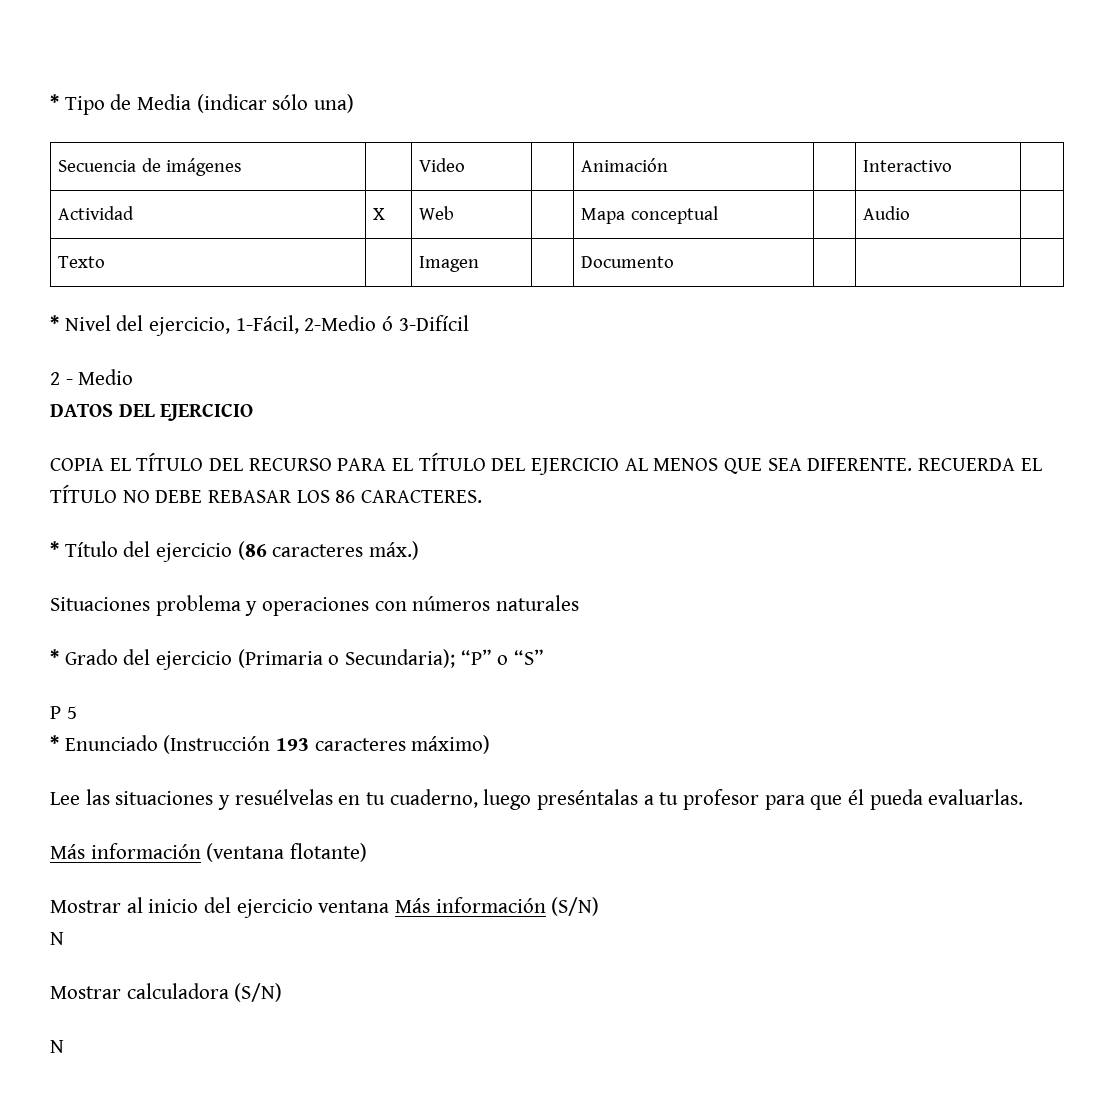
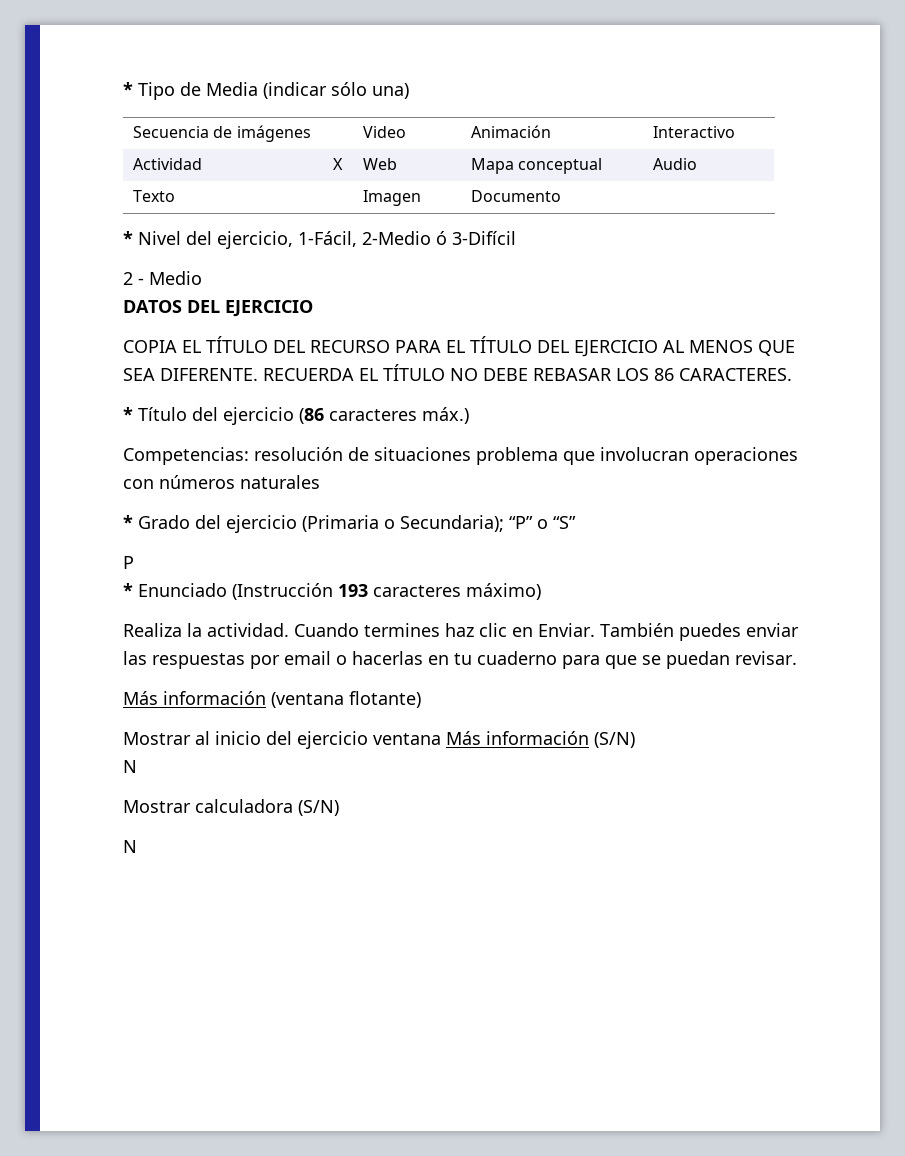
- Situaciones problema y operaciones con números naturales
+ Competencias: resolución de situaciones problema que involucran operaciones con números naturales
- P 5
+ P
- Lee las situaciones y resuélvelas en tu cuaderno, luego preséntalas a tu profesor para que él pueda evaluarlas.
+ Realiza la actividad. Cuando termines haz clic en Enviar. También puedes enviar las respuestas por email o hacerlas en tu cuaderno para que se puedan revisar.

